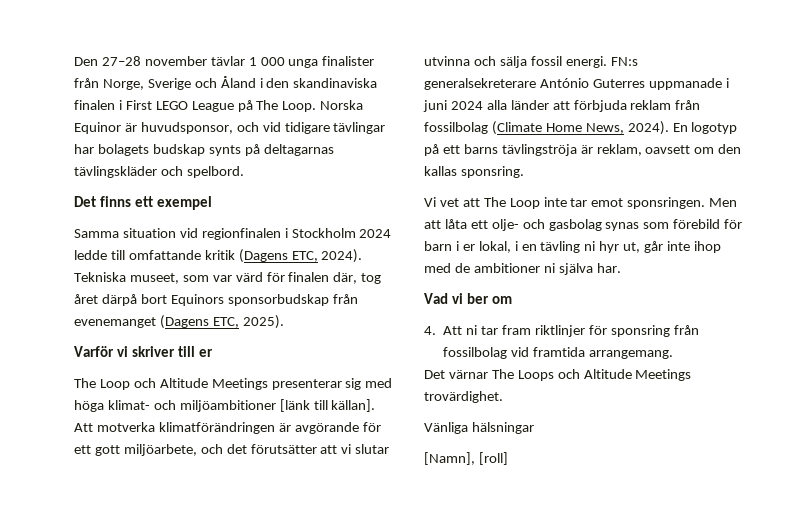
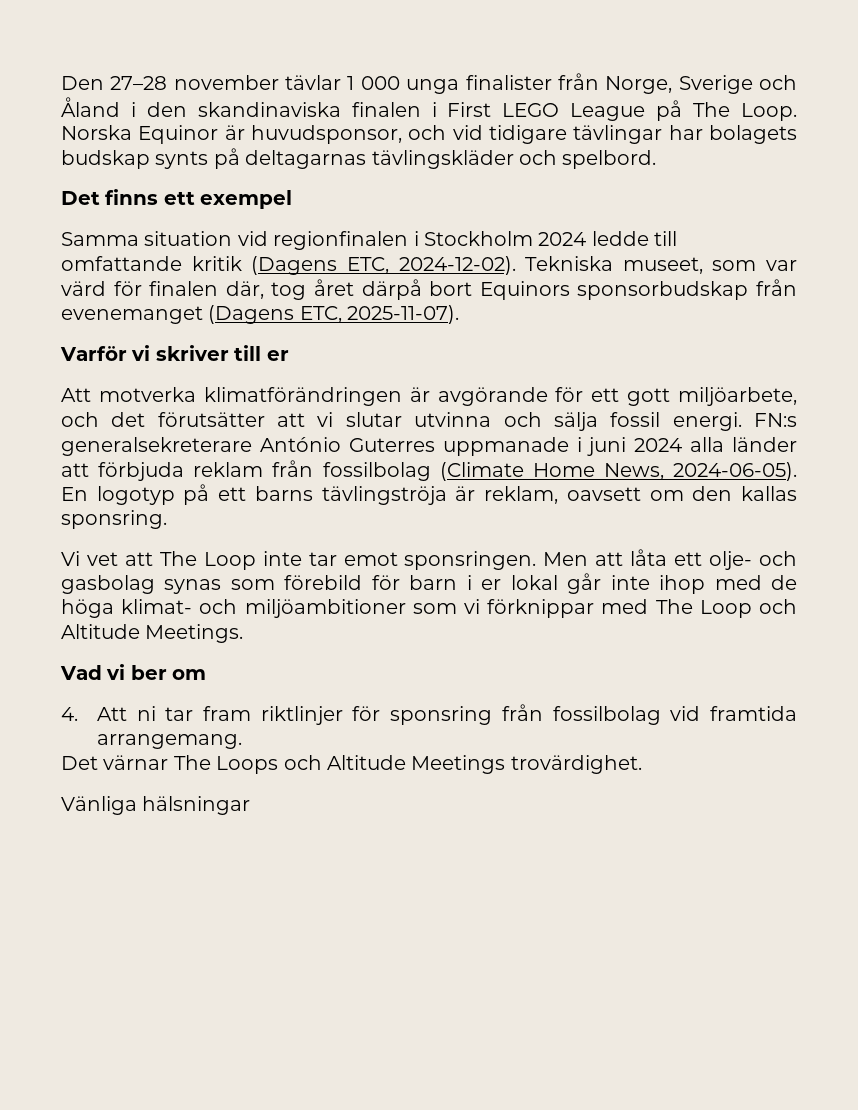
- Samma situation vid regionfinalen i Stockholm 2024 ledde till omfattande kritik (Dagens ETC, 2024).
+ Samma situation vid regionfinalen i Stockholm 2024 ledde till omfattande kritik (Dagens ETC, 2024-12-02).
- Tekniska museet, som var värd för finalen där, tog året därpå bort Equinors sponsorbudskap från evenemanget (Dagens ETC, 2025).
+ Tekniska museet, som var värd för finalen där, tog året därpå bort Equinors sponsorbudskap från evenemanget (Dagens ETC, 2025-11-07).
- The Loop och Altitude Meetings presenterar sig med höga klimat- och miljöambitioner [länk till källan].
- FN:s generalsekreterare António Guterres uppmanade i juni 2024 alla länder att förbjuda reklam från fossilbolag (Climate Home News, 2024).
+ FN:s generalsekreterare António Guterres uppmanade i juni 2024 alla länder att förbjuda reklam från fossilbolag (Climate Home News, 2024-06-05).
- Men att låta ett olje- och gasbolag synas som förebild för barn i er lokal, i en tävling ni hyr ut, går inte ihop med de ambitioner ni själva har.
+ Men att låta ett olje- och gasbolag synas som förebild för barn i er lokal går inte ihop med de höga klimat- och miljöambitioner som vi förknippar med The Loop och Altitude Meetings.
- [Namn], [roll]

